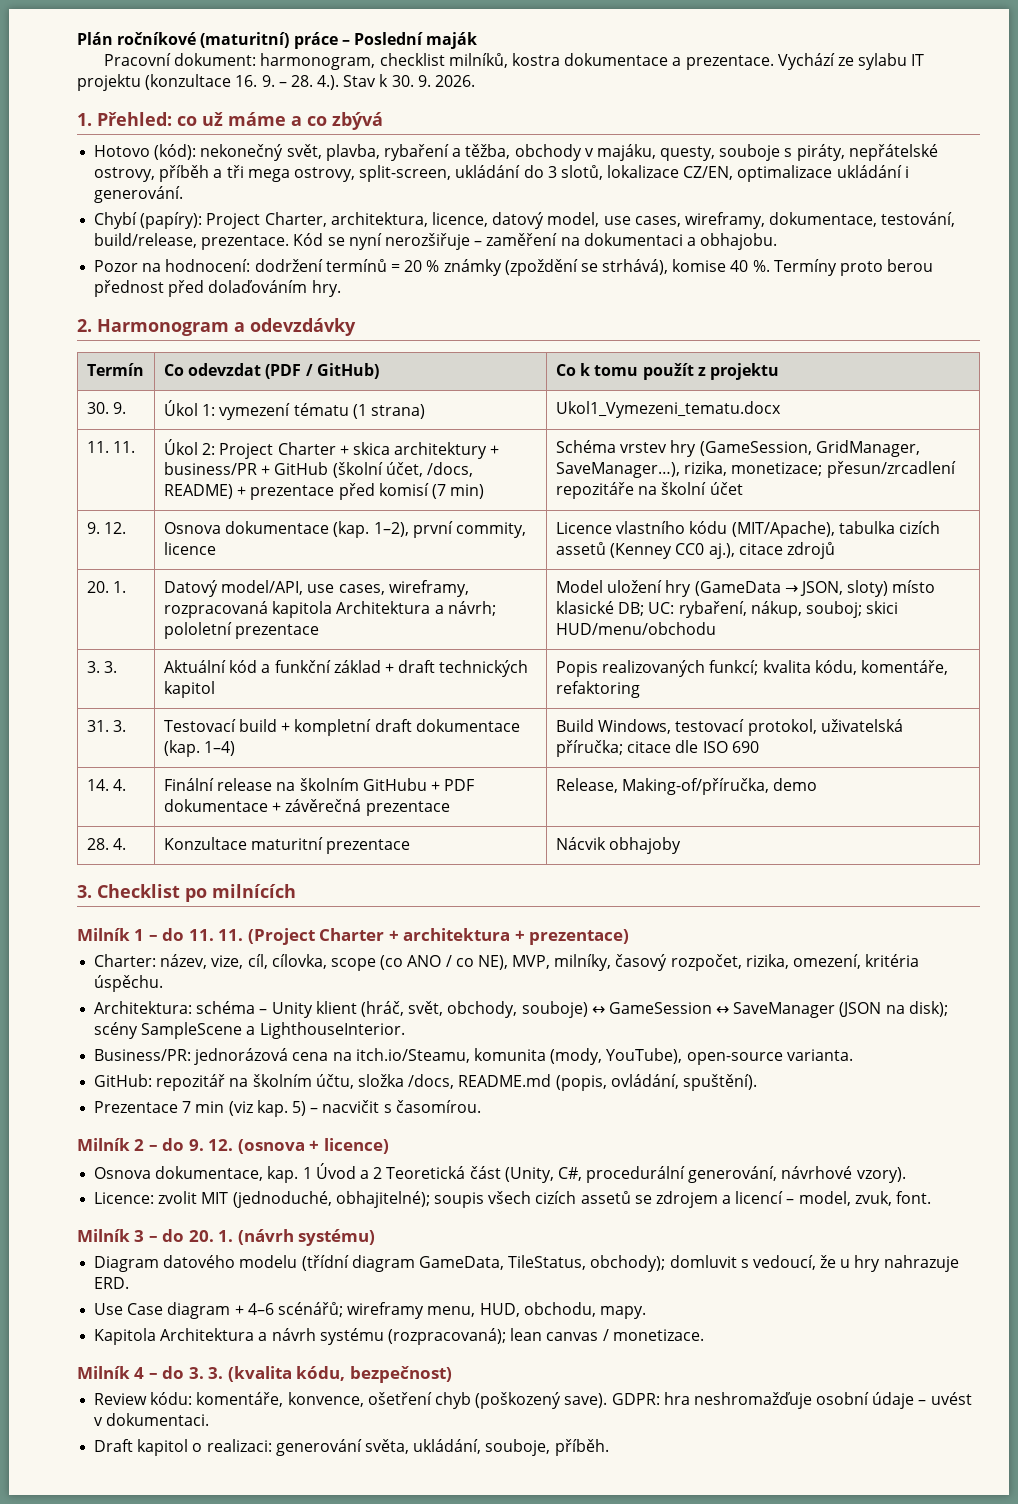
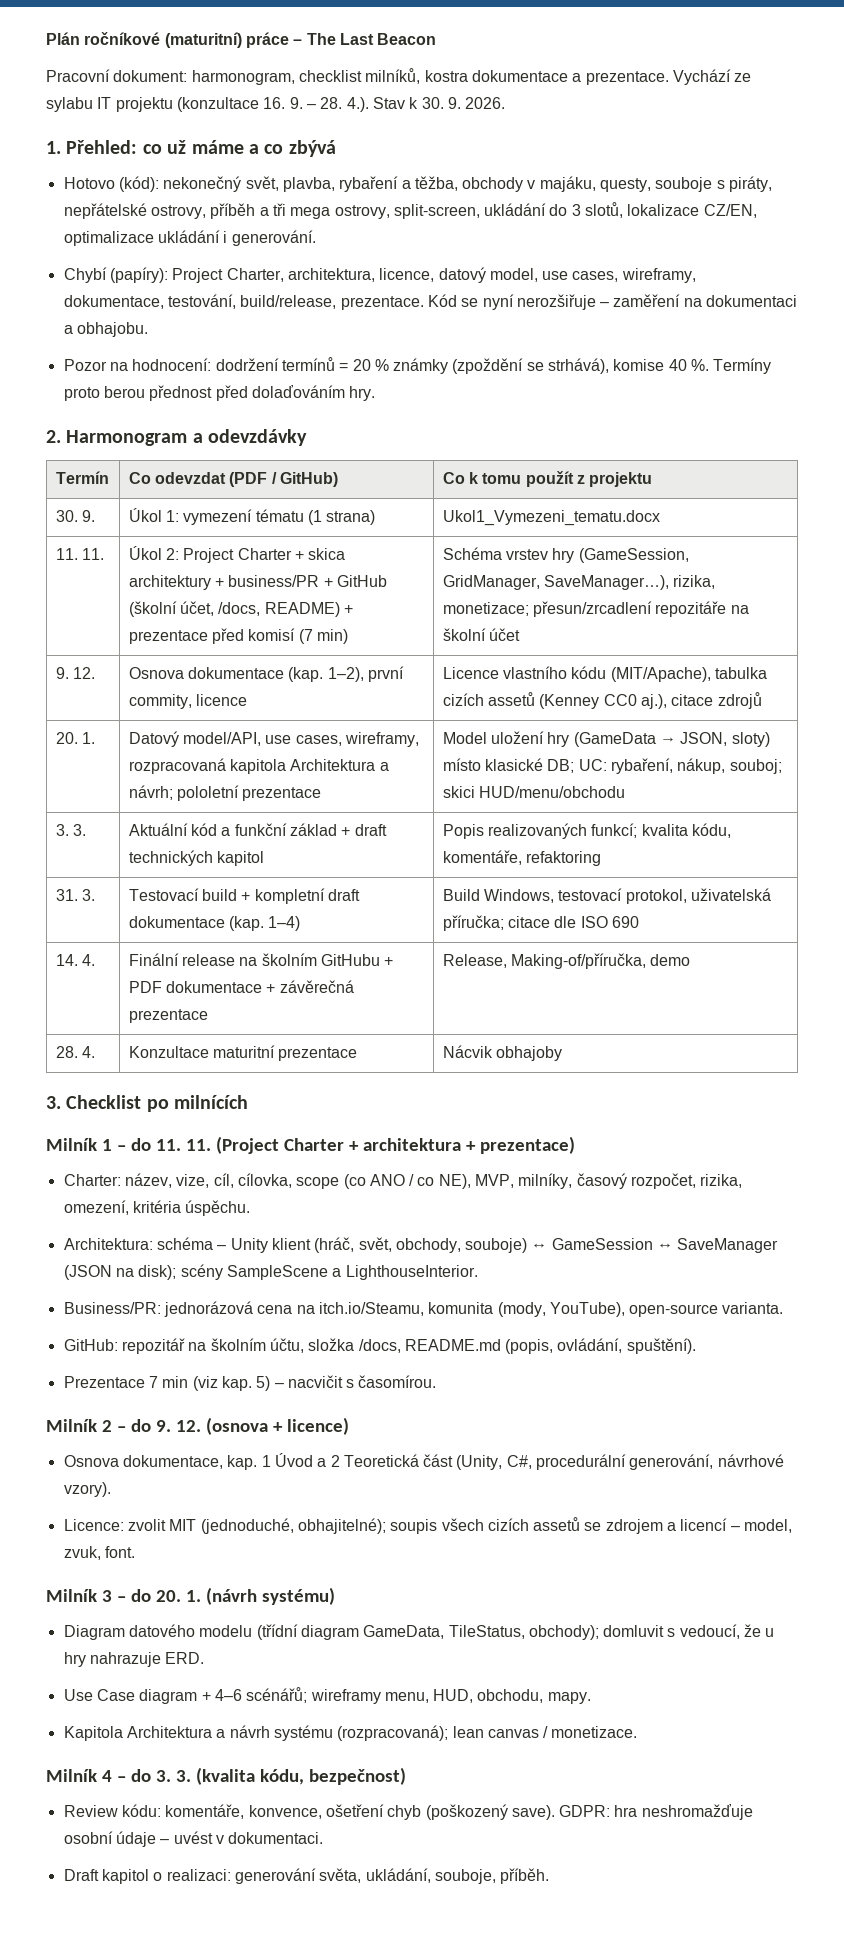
- Plán ročníkové (maturitní) práce – Poslední maják
+ Plán ročníkové (maturitní) práce – The Last Beacon

